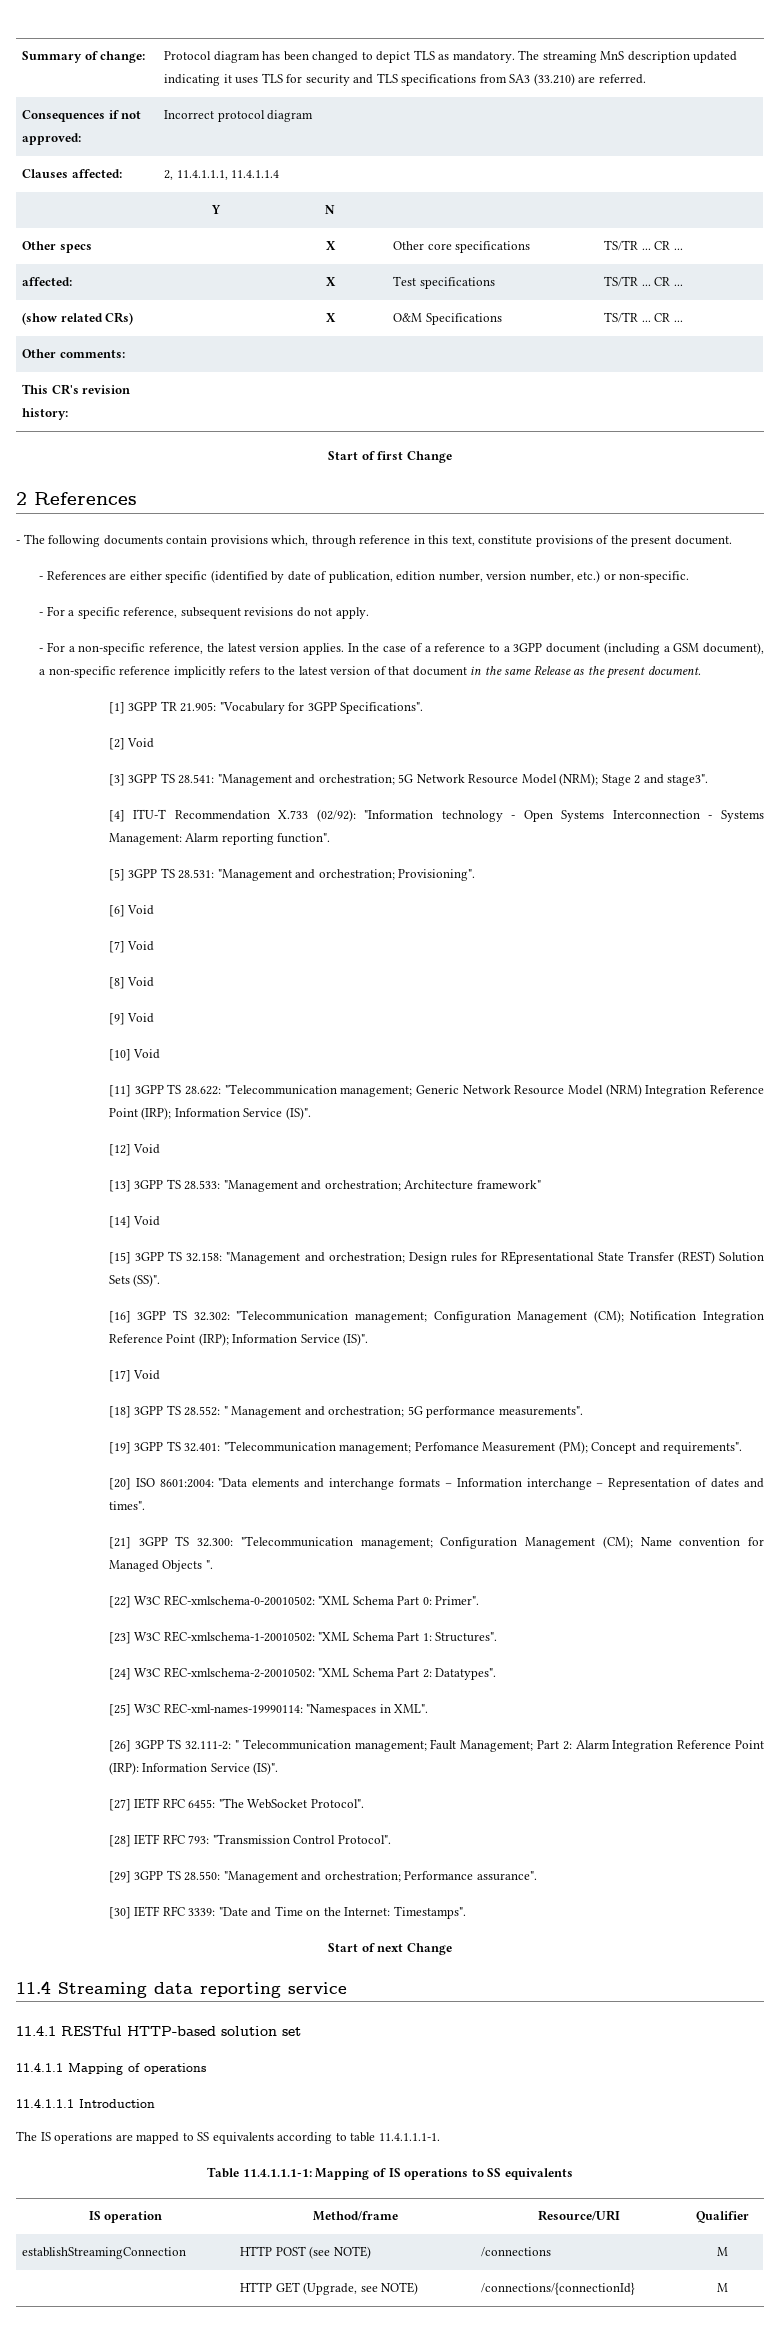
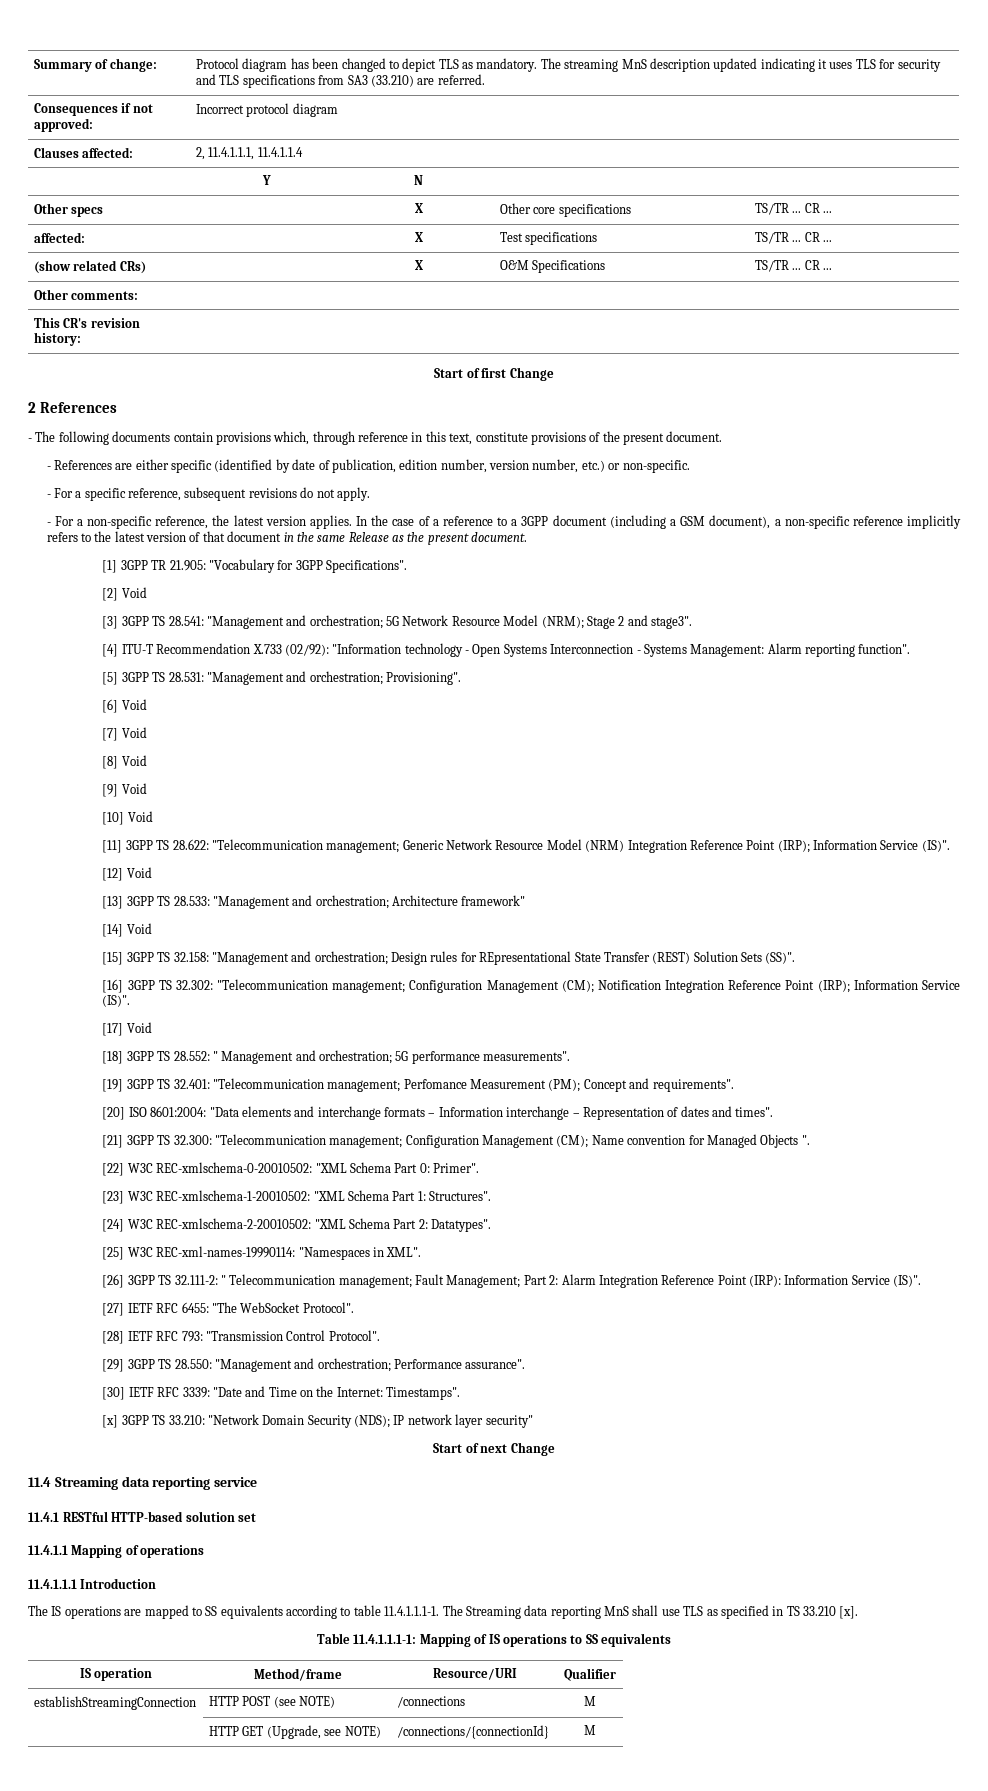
+ [x] 3GPP TS 33.210: "Network Domain Security (NDS); IP network layer security"
- The IS operations are mapped to SS equivalents according to table 11.4.1.1.1-1.
+ The IS operations are mapped to SS equivalents according to table 11.4.1.1.1-1. The Streaming data reporting MnS shall use TLS as specified in TS 33.210 [x].

